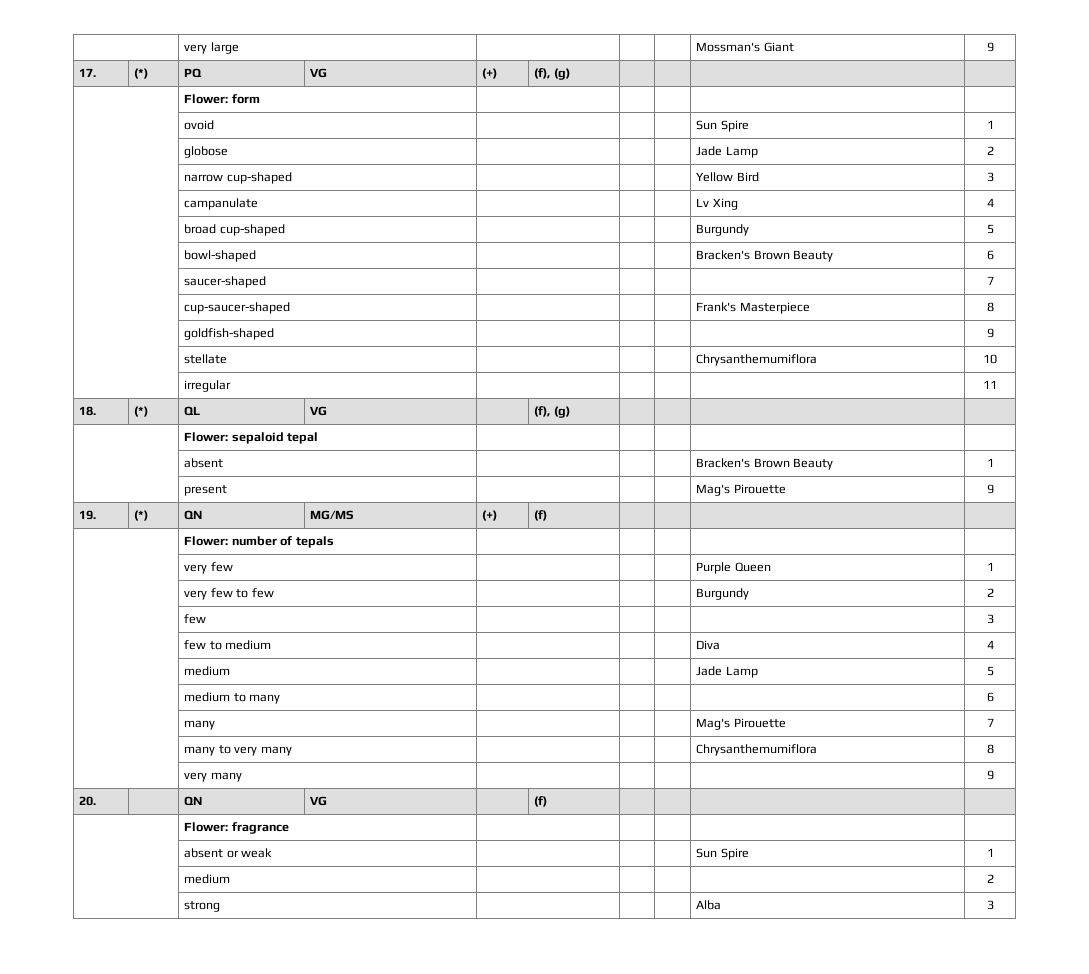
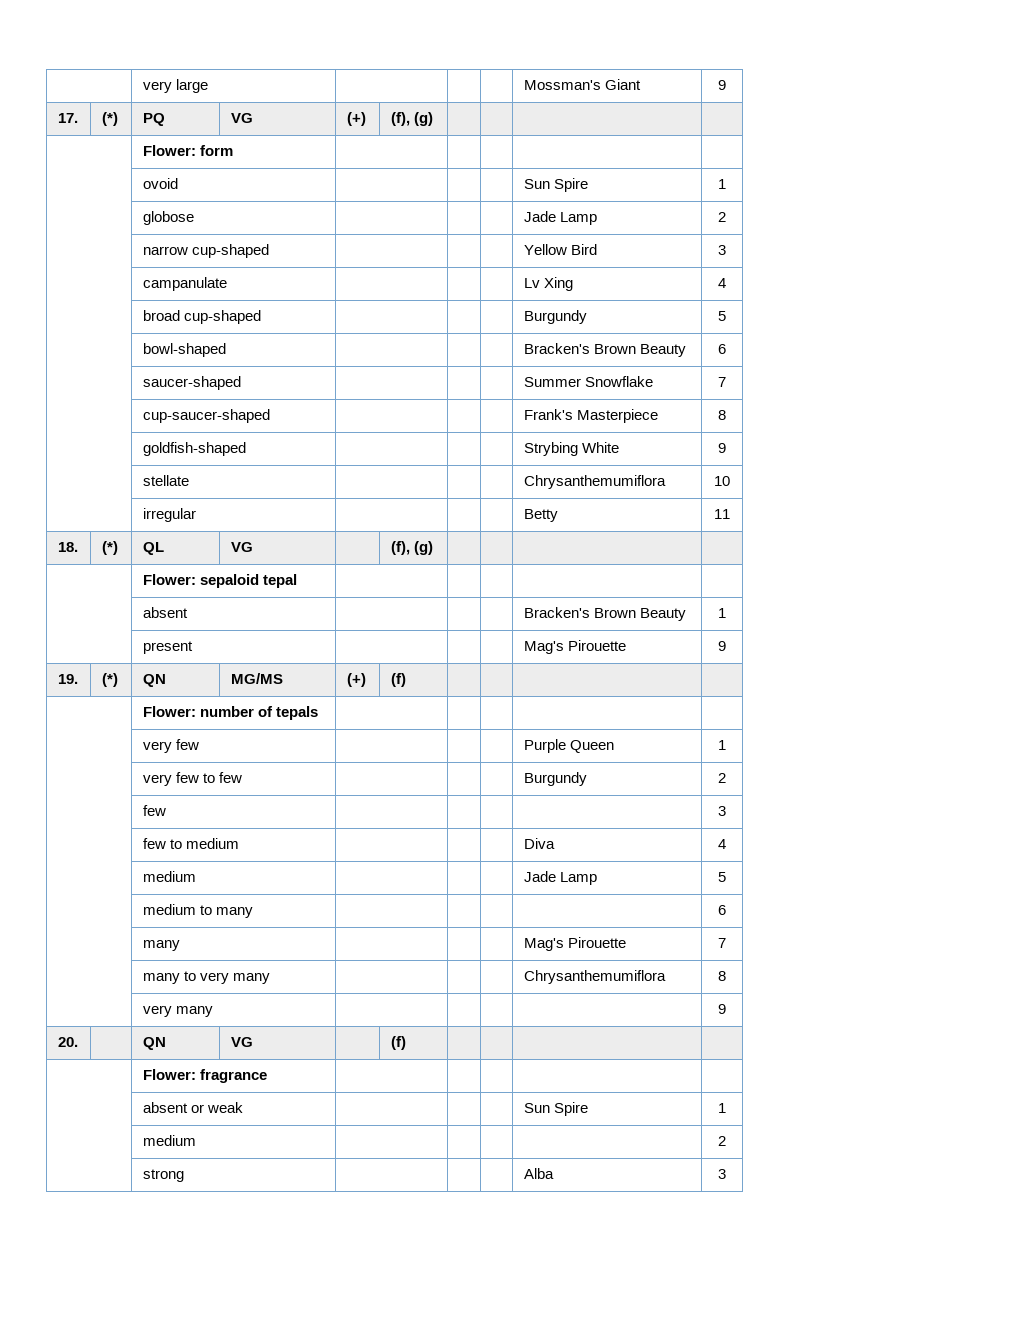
- | saucer-shaped | | | | | 7
+ | saucer-shaped | | | | Summer Snowflake | 7
- | goldfish-shaped | | | | | 9
+ | goldfish-shaped | | | | Strybing White | 9
- | irregular | | | | | 11
+ | irregular | | | | Betty | 11

